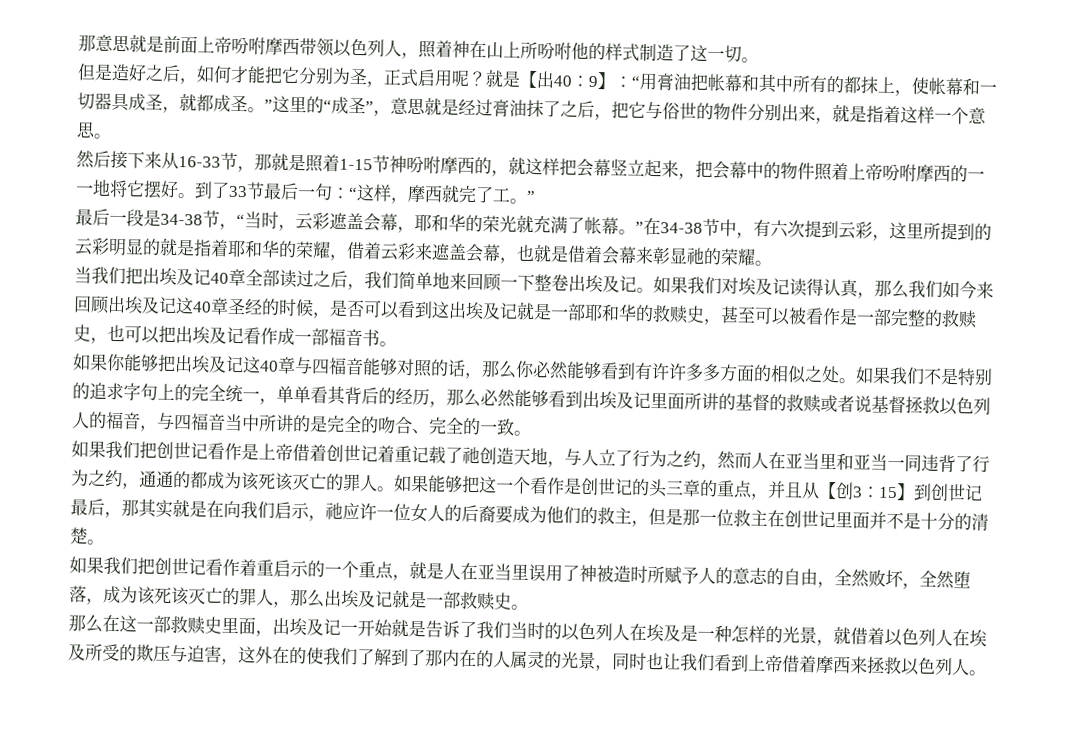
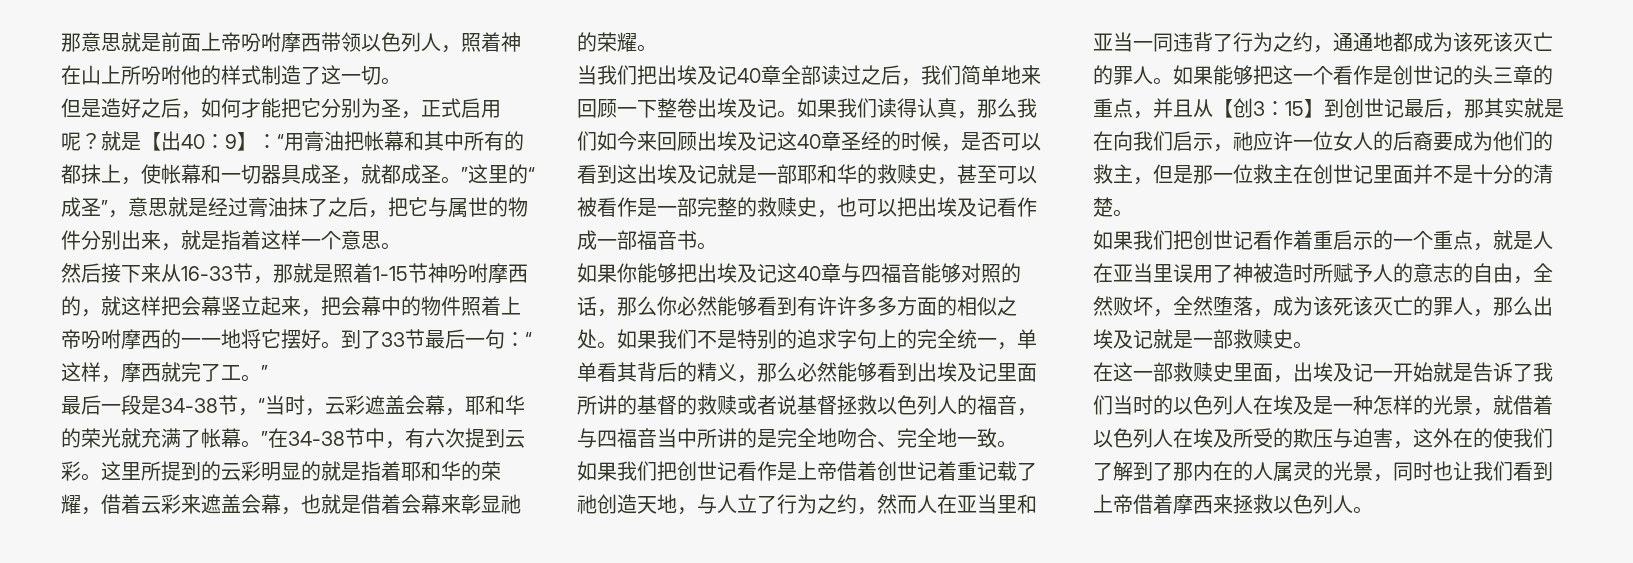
- 就是【出40：9】：“用膏油把帐幕和其中所有的都抹上，使帐幕和一切器具成圣，就都成圣。”这里的“成圣”，意思就是经过膏油抹了之后，把它与俗世的物件分别出来，就是指着这样一个意思。
+ 就是【出40：9】：“用膏油把帐幕和其中所有的都抹上，使帐幕和一切器具成圣，就都成圣。”这里的“成圣”，意思就是经过膏油抹了之后，把它与属世的物件分别出来，就是指着这样一个意思。
- 最后一段是34-38节，“当时，云彩遮盖会幕，耶和华的荣光就充满了帐幕。”在34-38节中，有六次提到云彩，这里所提到的云彩明显的就是指着耶和华的荣耀，借着云彩来遮盖会幕，也就是借着会幕来彰显祂的荣耀。
+ 最后一段是34-38节，“当时，云彩遮盖会幕，耶和华的荣光就充满了帐幕。”在34-38节中，有六次提到云彩。这里所提到的云彩明显的就是指着耶和华的荣耀，借着云彩来遮盖会幕，也就是借着会幕来彰显祂的荣耀。
- 如果我们对埃及记读得认真，那么我们如今来回顾出埃及记这40章圣经的时候，是否可以看到这出埃及记就是一部耶和华的救赎史，甚至可以被看作是一部完整的救赎史，也可以把出埃及记看作成一部福音书。
+ 如果我们读得认真，那么我们如今来回顾出埃及记这40章圣经的时候，是否可以看到这出埃及记就是一部耶和华的救赎史，甚至可以被看作是一部完整的救赎史，也可以把出埃及记看作成一部福音书。
- 如果我们不是特别的追求字句上的完全统一，单单看其背后的经历，那么必然能够看到出埃及记里面所讲的基督的救赎或者说基督拯救以色列人的福音，与四福音当中所讲的是完全的吻合、完全的一致。
+ 如果我们不是特别的追求字句上的完全统一，单单看其背后的精义，那么必然能够看到出埃及记里面所讲的基督的救赎或者说基督拯救以色列人的福音，与四福音当中所讲的是完全地吻合、完全地一致。
- 如果我们把创世记看作是上帝借着创世记着重记载了祂创造天地，与人立了行为之约，然而人在亚当里和亚当一同违背了行为之约，通通的都成为该死该灭亡的罪人。
+ 如果我们把创世记看作是上帝借着创世记着重记载了祂创造天地，与人立了行为之约，然而人在亚当里和亚当一同违背了行为之约，通通地都成为该死该灭亡的罪人。
- 那么在这一部救赎史里面，出埃及记一开始就是告诉了我们当时的以色列人在埃及是一种怎样的光景，就借着以色列人在埃及所受的欺压与迫害，这外在的使我们了解到了那内在的人属灵的光景，同时也让我们看到上帝借着摩西来拯救以色列人。
+ 在这一部救赎史里面，出埃及记一开始就是告诉了我们当时的以色列人在埃及是一种怎样的光景，就借着以色列人在埃及所受的欺压与迫害，这外在的使我们了解到了那内在的人属灵的光景，同时也让我们看到上帝借着摩西来拯救以色列人。

